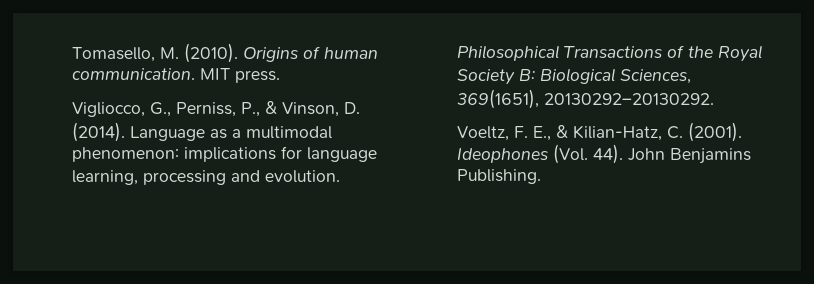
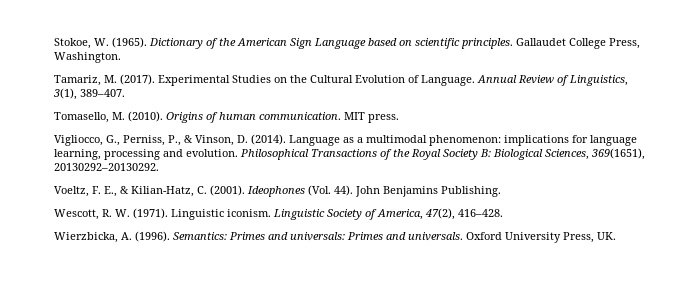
+ Stokoe, W. (1965). Dictionary of the American Sign Language based on scientific principles. Gallaudet College Press, Washington.
+ Tamariz, M. (2017). Experimental Studies on the Cultural Evolution of Language. Annual Review of Linguistics, 3(1), 389–407.
+ Wescott, R. W. (1971). Linguistic iconism. Linguistic Society of America, 47(2), 416–428.
+ Wierzbicka, A. (1996). Semantics: Primes and universals: Primes and universals. Oxford University Press, UK.

